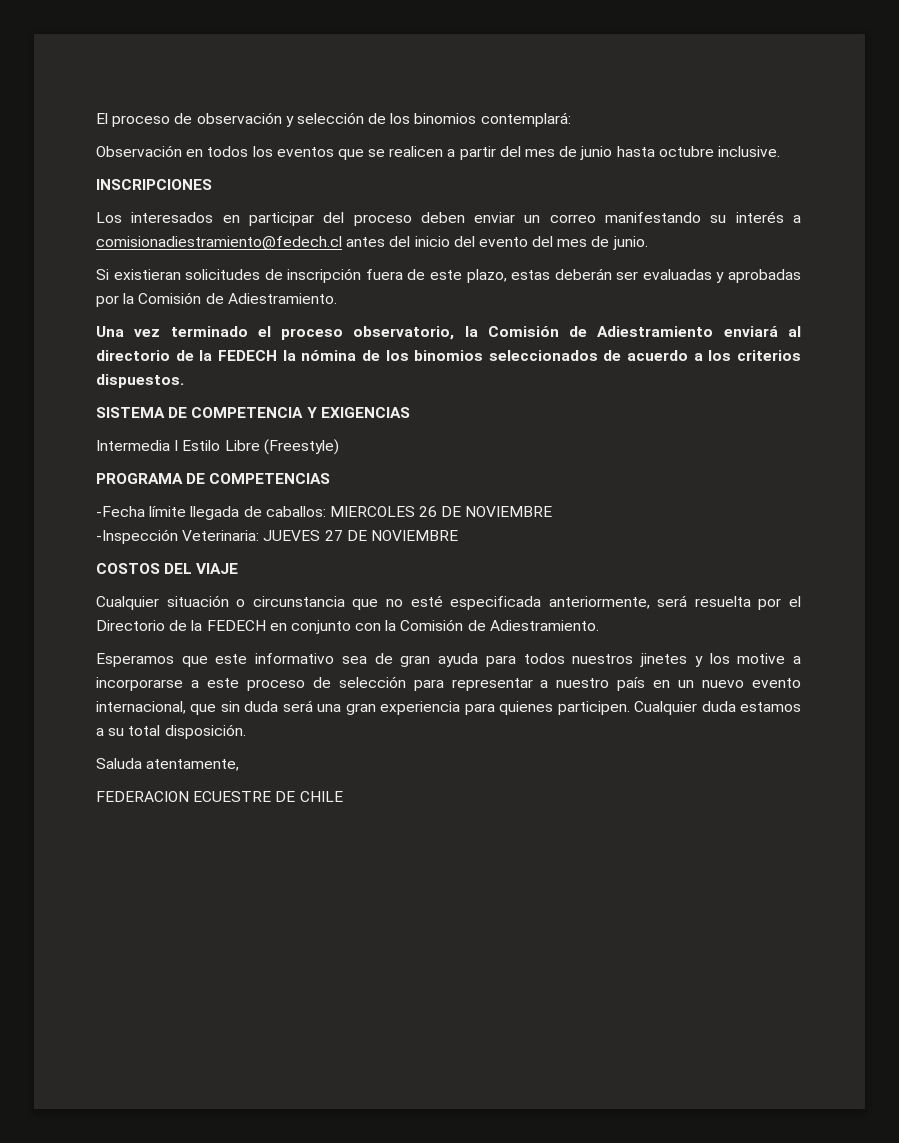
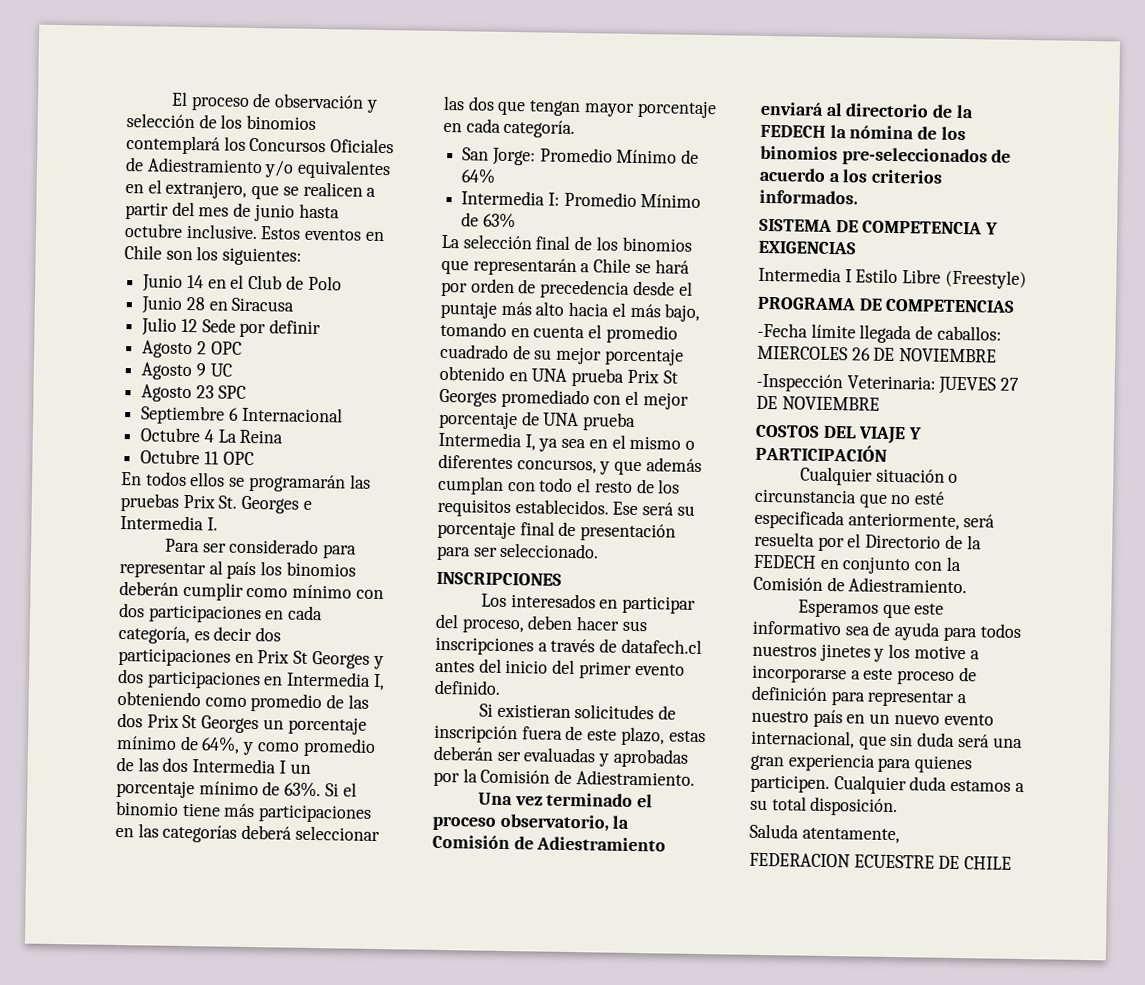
- El proceso de observación y selección de los binomios contemplará:
- Observación en todos los eventos que se realicen a partir del mes de junio hasta octubre inclusive.
+ El proceso de observación y selección de los binomios contemplará los Concursos Oficiales de Adiestramiento y/o equivalentes en el extranjero, que se realicen a partir del mes de junio hasta octubre inclusive. Estos eventos en Chile son los siguientes:
+ Junio 14 en el Club de Polo
+ Junio 28 en Siracusa
+ Julio 12 Sede por definir
+ Agosto 2 OPC
+ Agosto 9 UC
+ Agosto 23 SPC
+ Septiembre 6 Internacional
+ Octubre 4 La Reina
+ Octubre 11 OPC
+ En todos ellos se programarán las pruebas Prix St. Georges e Intermedia I.
+ Para ser considerado para representar al país los binomios deberán cumplir como mínimo con dos participaciones en cada categoría, es decir dos participaciones en Prix St Georges y dos participaciones en Intermedia I, obteniendo como promedio de las dos Prix St Georges un porcentaje mínimo de 64%, y como promedio de las dos Intermedia I un porcentaje mínimo de 63%. Si el binomio tiene más participaciones en las categorías deberá seleccionar las dos que tengan mayor porcentaje en cada categoría.
+ San Jorge: Promedio Mínimo de 64%
+ Intermedia I: Promedio Mínimo de 63%
+ La selección final de los binomios que representarán a Chile se hará por orden de precedencia desde el puntaje más alto hacia el más bajo, tomando en cuenta el promedio cuadrado de su mejor porcentaje obtenido en UNA prueba Prix St Georges promediado con el mejor porcentaje de UNA prueba Intermedia I, ya sea en el mismo o diferentes concursos, y que además cumplan con todo el resto de los requisitos establecidos. Ese será su porcentaje final de presentación para ser seleccionado.
- Los interesados en participar del proceso deben enviar un correo manifestando su interés a comisionadiestramiento@fedech.cl antes del inicio del evento del mes de junio.
+ Los interesados en participar del proceso, deben hacer sus inscripciones a través de datafech.cl antes del inicio del primer evento definido.
- Una vez terminado el proceso observatorio, la Comisión de Adiestramiento enviará al directorio de la FEDECH la nómina de los binomios seleccionados de acuerdo a los criterios dispuestos.
+ Una vez terminado el proceso observatorio, la Comisión de Adiestramiento enviará al directorio de la FEDECH la nómina de los binomios pre-seleccionados de acuerdo a los criterios informados.
- COSTOS DEL VIAJE
+ COSTOS DEL VIAJE Y PARTICIPACIÓN
- Esperamos que este informativo sea de gran ayuda para todos nuestros jinetes y los motive a incorporarse a este proceso de selección para representar a nuestro país en un nuevo evento internacional, que sin duda será una gran experiencia para quienes participen.
+ Esperamos que este informativo sea de ayuda para todos nuestros jinetes y los motive a incorporarse a este proceso de definición para representar a nuestro país en un nuevo evento internacional, que sin duda será una gran experiencia para quienes participen.

